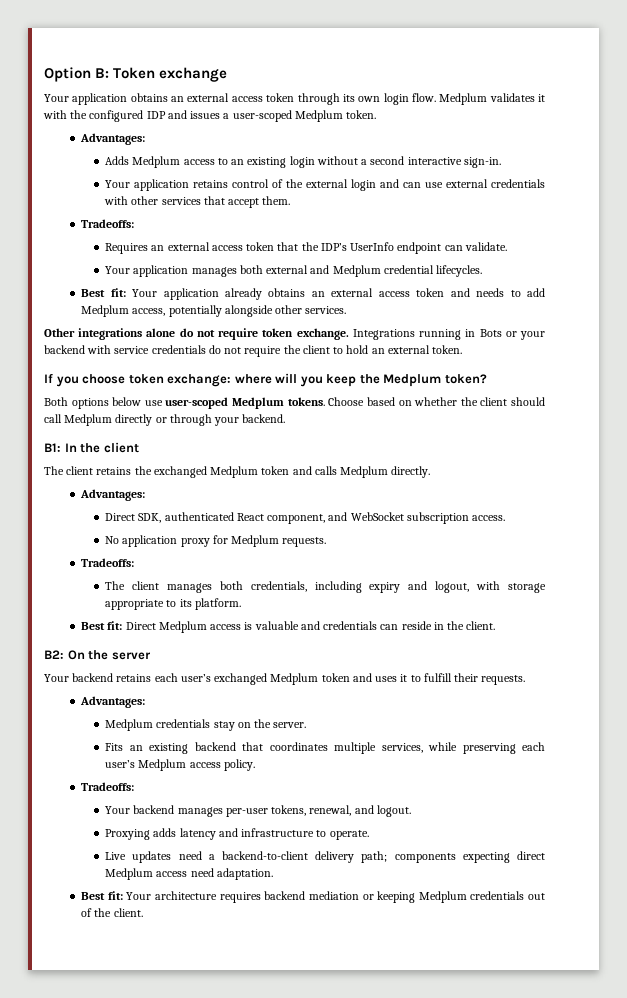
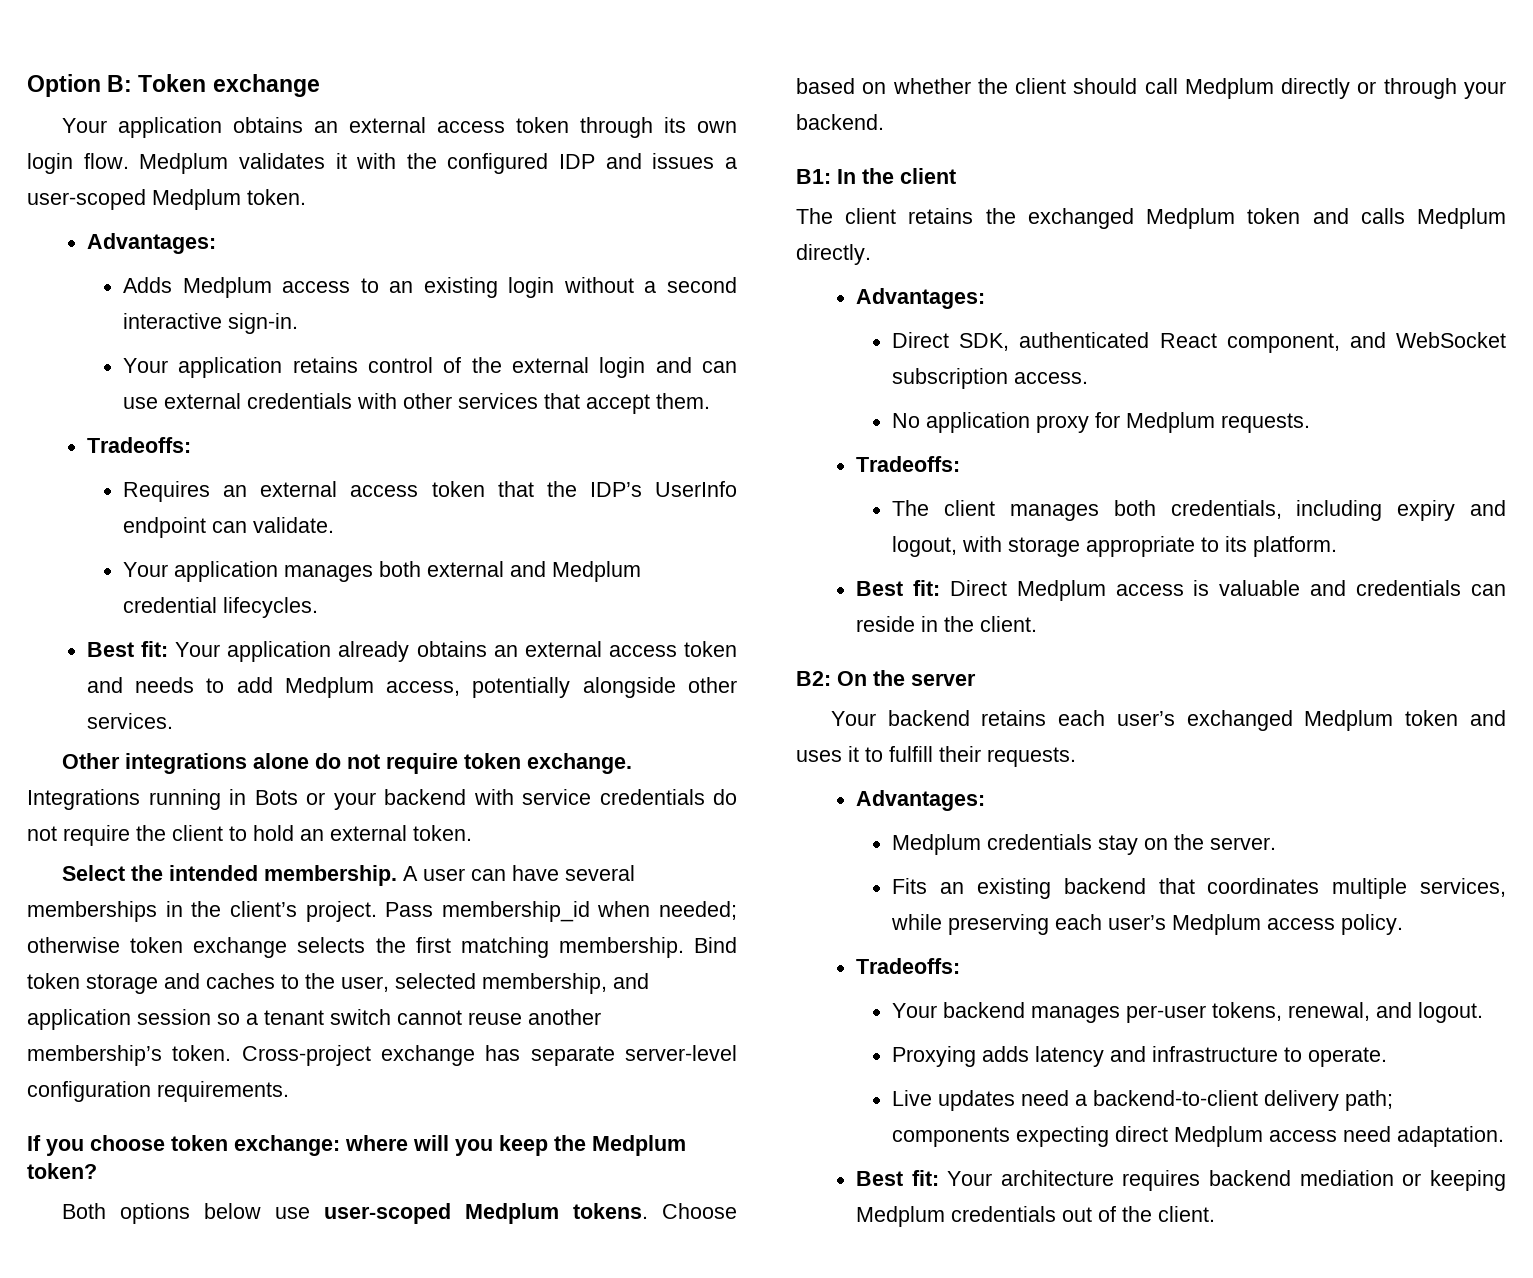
+ Select the intended membership. A user can have several memberships in the client’s project. Pass membership_id when needed; otherwise token exchange selects the first matching membership. Bind token storage and caches to the user, selected membership, and application session so a tenant switch cannot reuse another membership’s token. Cross-project exchange has separate server-level configuration requirements.

